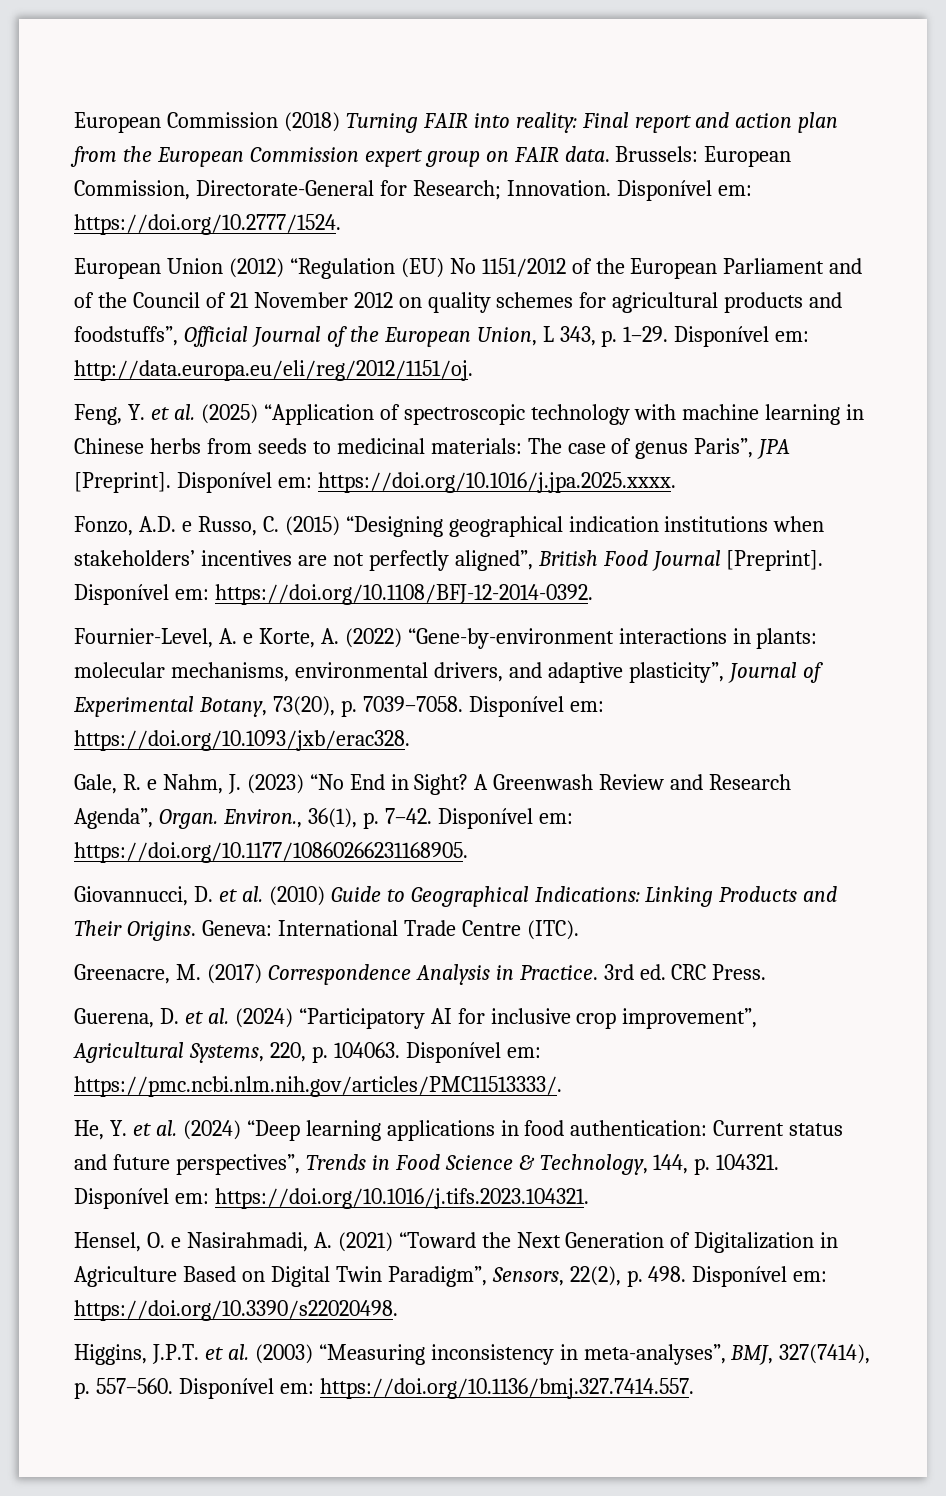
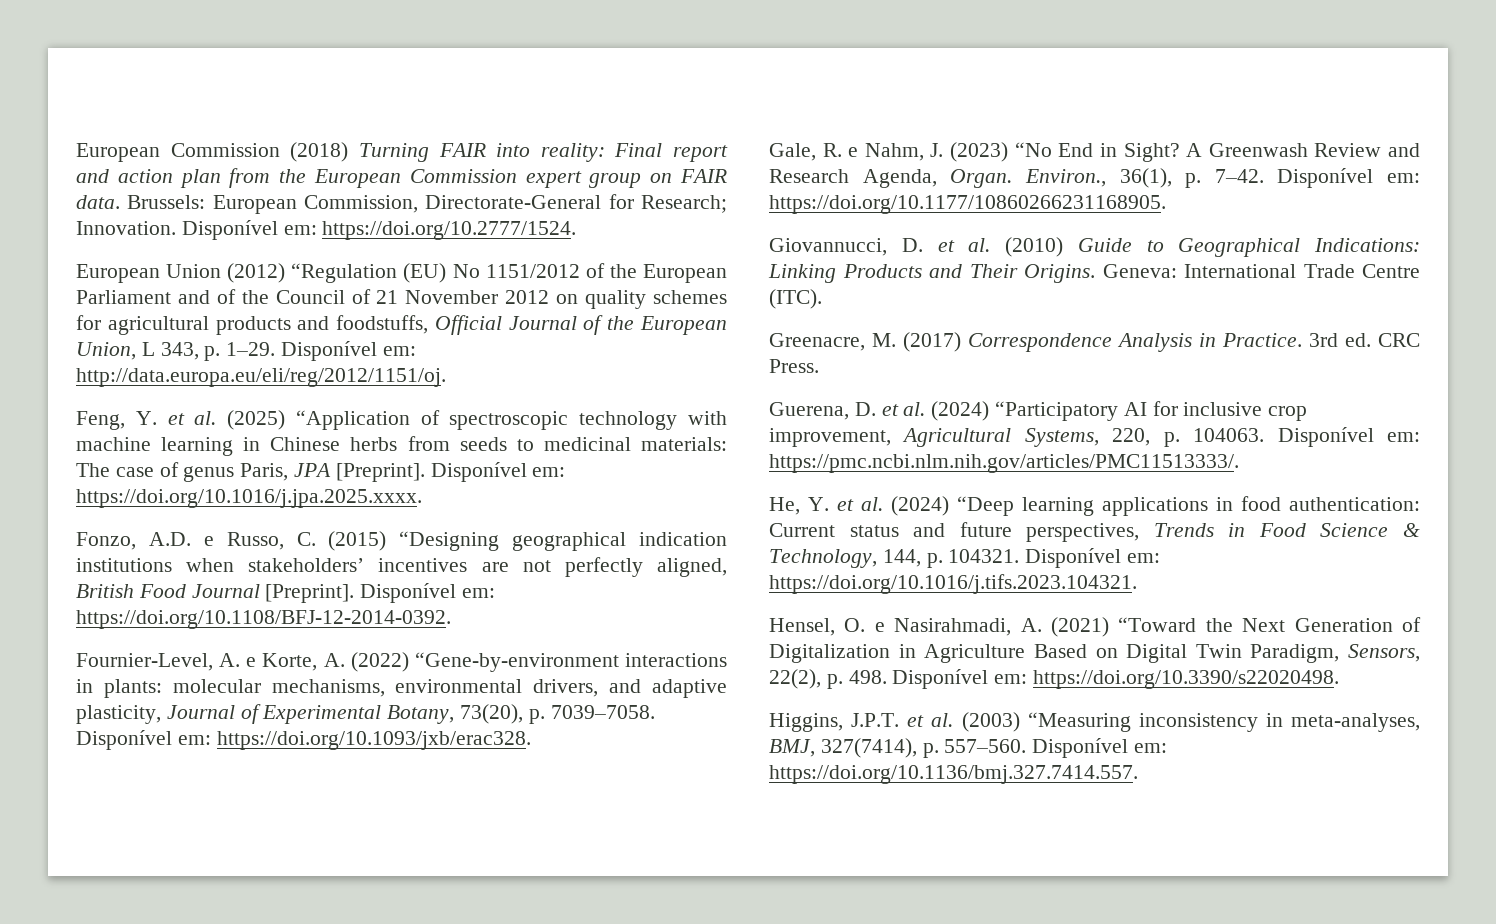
- European Union (2012) “Regulation (EU) No 1151/2012 of the European Parliament and of the Council of 21 November 2012 on quality schemes for agricultural products and foodstuffs”, Official Journal of the European Union, L 343, p. 1–29.
+ European Union (2012) “Regulation (EU) No 1151/2012 of the European Parliament and of the Council of 21 November 2012 on quality schemes for agricultural products and foodstuffs, Official Journal of the European Union, L 343, p. 1–29.
- Feng, Y. et al. (2025) “Application of spectroscopic technology with machine learning in Chinese herbs from seeds to medicinal materials: The case of genus Paris”, JPA [Preprint].
+ Feng, Y. et al. (2025) “Application of spectroscopic technology with machine learning in Chinese herbs from seeds to medicinal materials: The case of genus Paris, JPA [Preprint].
- Fonzo, A.D. e Russo, C. (2015) “Designing geographical indication institutions when stakeholders’ incentives are not perfectly aligned”, British Food Journal [Preprint].
+ Fonzo, A.D. e Russo, C. (2015) “Designing geographical indication institutions when stakeholders’ incentives are not perfectly aligned, British Food Journal [Preprint].
- Fournier-Level, A. e Korte, A. (2022) “Gene-by-environment interactions in plants: molecular mechanisms, environmental drivers, and adaptive plasticity”, Journal of Experimental Botany, 73(20), p. 7039–7058.
+ Fournier-Level, A. e Korte, A. (2022) “Gene-by-environment interactions in plants: molecular mechanisms, environmental drivers, and adaptive plasticity, Journal of Experimental Botany, 73(20), p. 7039–7058.
- A Greenwash Review and Research Agenda”, Organ.
+ A Greenwash Review and Research Agenda, Organ.
- Guerena, D. et al. (2024) “Participatory AI for inclusive crop improvement”, Agricultural Systems, 220, p. 104063.
+ Guerena, D. et al. (2024) “Participatory AI for inclusive crop improvement, Agricultural Systems, 220, p. 104063.
- He, Y. et al. (2024) “Deep learning applications in food authentication: Current status and future perspectives”, Trends in Food Science & Technology, 144, p. 104321.
+ He, Y. et al. (2024) “Deep learning applications in food authentication: Current status and future perspectives, Trends in Food Science & Technology, 144, p. 104321.
- Hensel, O. e Nasirahmadi, A. (2021) “Toward the Next Generation of Digitalization in Agriculture Based on Digital Twin Paradigm”, Sensors, 22(2), p. 498. Disponível em: https://doi.org/10.3390/s22020498.
+ Hensel, O. e Nasirahmadi, A. (2021) “Toward the Next Generation of Digitalization in Agriculture Based on Digital Twin Paradigm, Sensors, 22(2), p. 498. Disponível em: https://doi.org/10.3390/s22020498.
- Higgins, J.P.T. et al. (2003) “Measuring inconsistency in meta-analyses”, BMJ, 327(7414), p. 557–560.
+ Higgins, J.P.T. et al. (2003) “Measuring inconsistency in meta-analyses, BMJ, 327(7414), p. 557–560.

